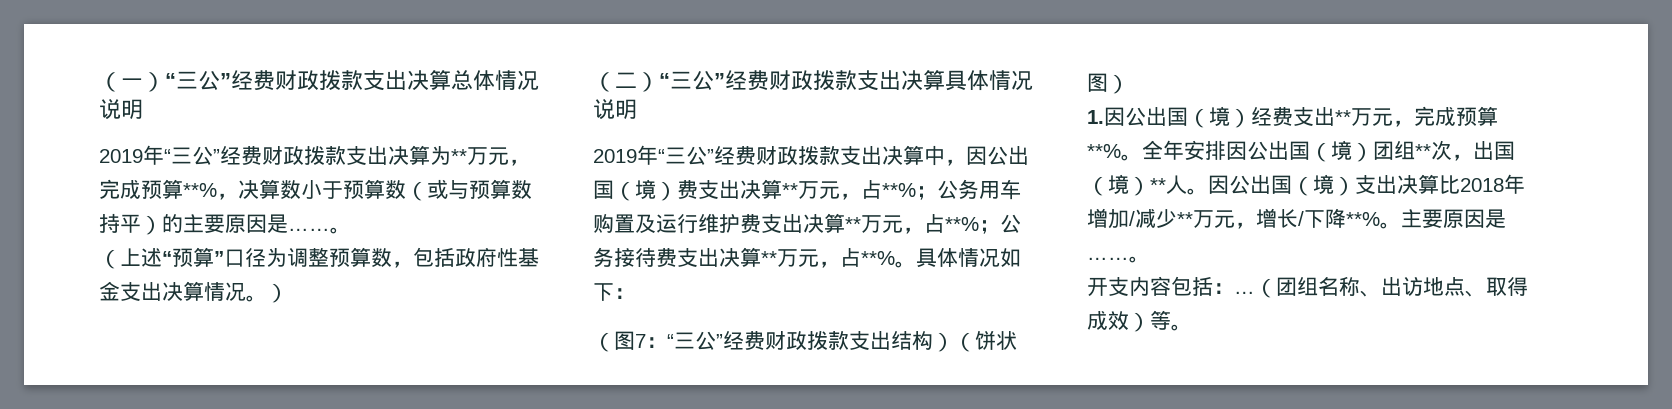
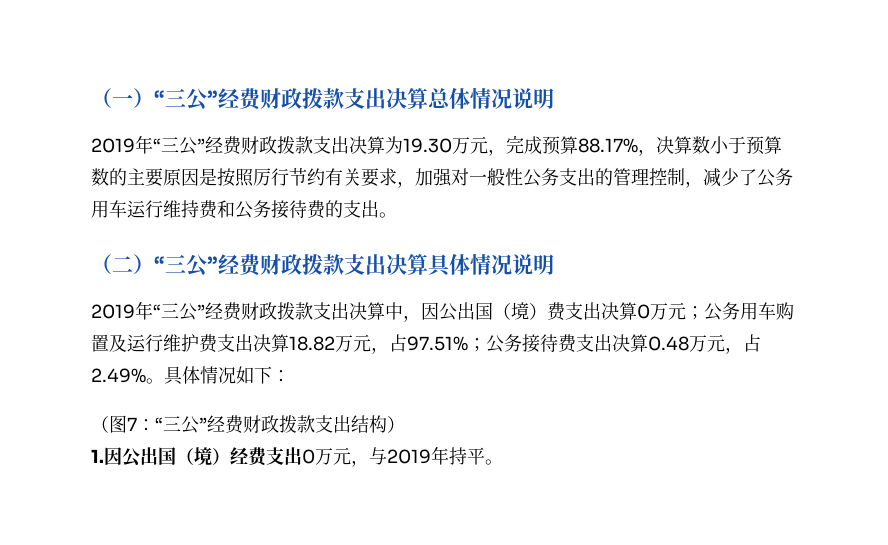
- 2019年“三公”经费财政拨款支出决算为**万元，完成预算**%，决算数小于预算数（或与预算数持平）的主要原因是……。
- （上述“预算”口径为调整预算数，包括政府性基金支出决算情况。）
+ 2019年“三公”经费财政拨款支出决算为19.30万元，完成预算88.17%，决算数小于预算数的主要原因是按照厉行节约有关要求，加强对一般性公务支出的管理控制，减少了公务用车运行维持费和公务接待费的支出。
- 2019年“三公”经费财政拨款支出决算中，因公出国（境）费支出决算**万元，占**%；公务用车购置及运行维护费支出决算**万元，占**%；公务接待费支出决算**万元，占**%。
+ 2019年“三公”经费财政拨款支出决算中，因公出国（境）费支出决算0万元；公务用车购置及运行维护费支出决算18.82万元，占97.51%；公务接待费支出决算0.48万元，占2.49%。
- （图7：“三公”经费财政拨款支出结构）（饼状图）
+ （图7：“三公”经费财政拨款支出结构）
- 1.因公出国（境）经费支出**万元，完成预算**%。全年安排因公出国（境）团组**次，出国（境）**人。因公出国（境）支出决算比2018年增加/减少**万元，增长/下降**%。主要原因是……。
- 开支内容包括：…（团组名称、出访地点、取得成效）等。
+ 1.因公出国（境）经费支出0万元，与2019年持平。

